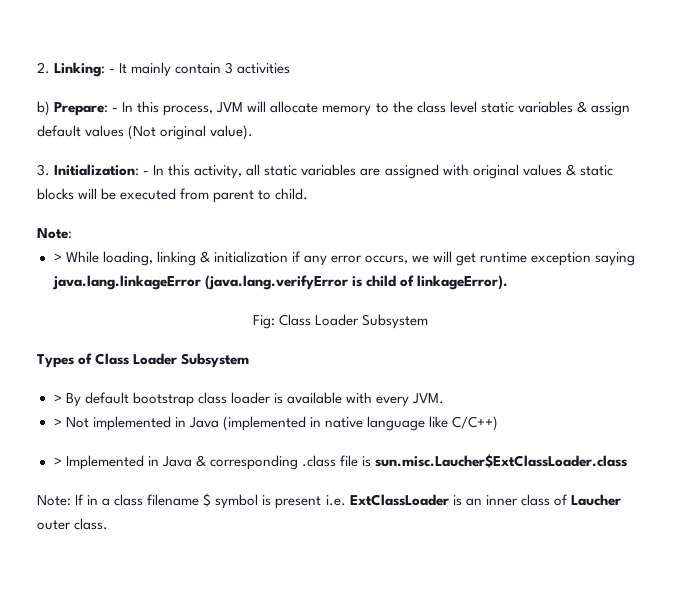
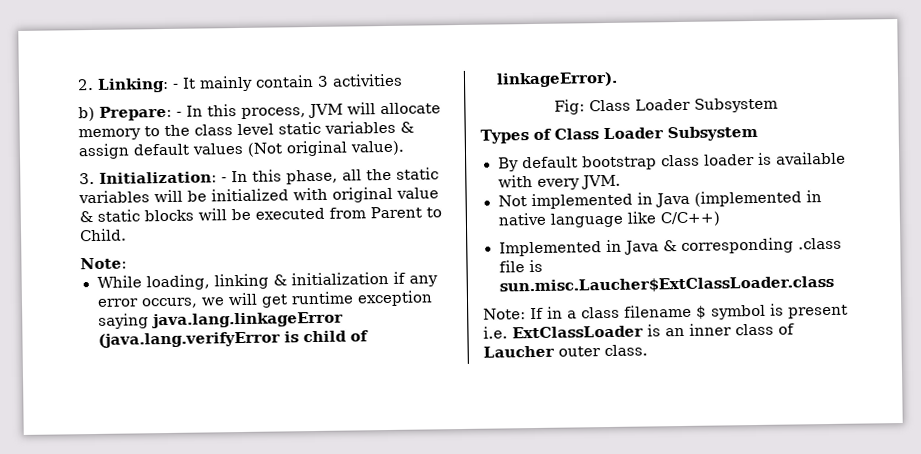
- 3. Initialization: - In this activity, all static variables are assigned with original values & static blocks will be executed from parent to child.
+ 3. Initialization: - In this phase, all the static variables will be initialized with original value & static blocks will be executed from Parent to Child.
- > While loading, linking & initialization if any error occurs, we will get runtime exception saying java.lang.linkageError (java.lang.verifyError is child of linkageError).
+ While loading, linking & initialization if any error occurs, we will get runtime exception saying java.lang.linkageError (java.lang.verifyError is child of linkageError).
- > By default bootstrap class loader is available with every JVM.
+ By default bootstrap class loader is available with every JVM.
- > Not implemented in Java (implemented in native language like C/C++)
+ Not implemented in Java (implemented in native language like C/C++)
- > Implemented in Java & corresponding .class file is sun.misc.Laucher$ExtClassLoader.class
+ Implemented in Java & corresponding .class file is sun.misc.Laucher$ExtClassLoader.class

